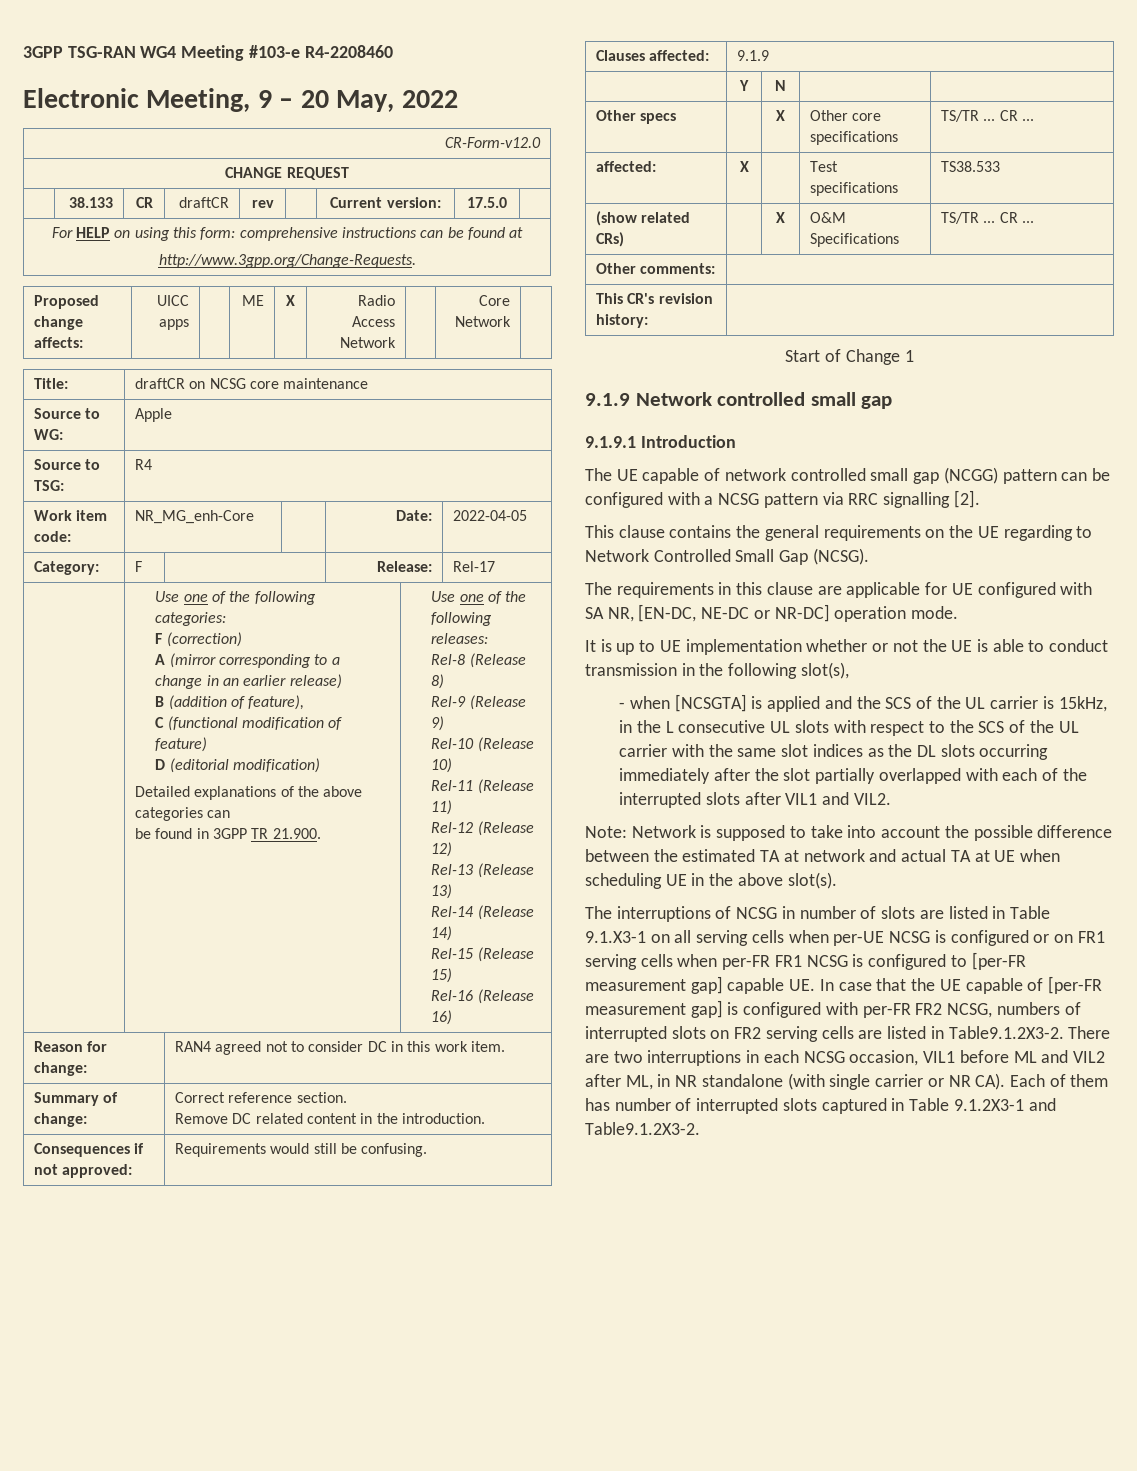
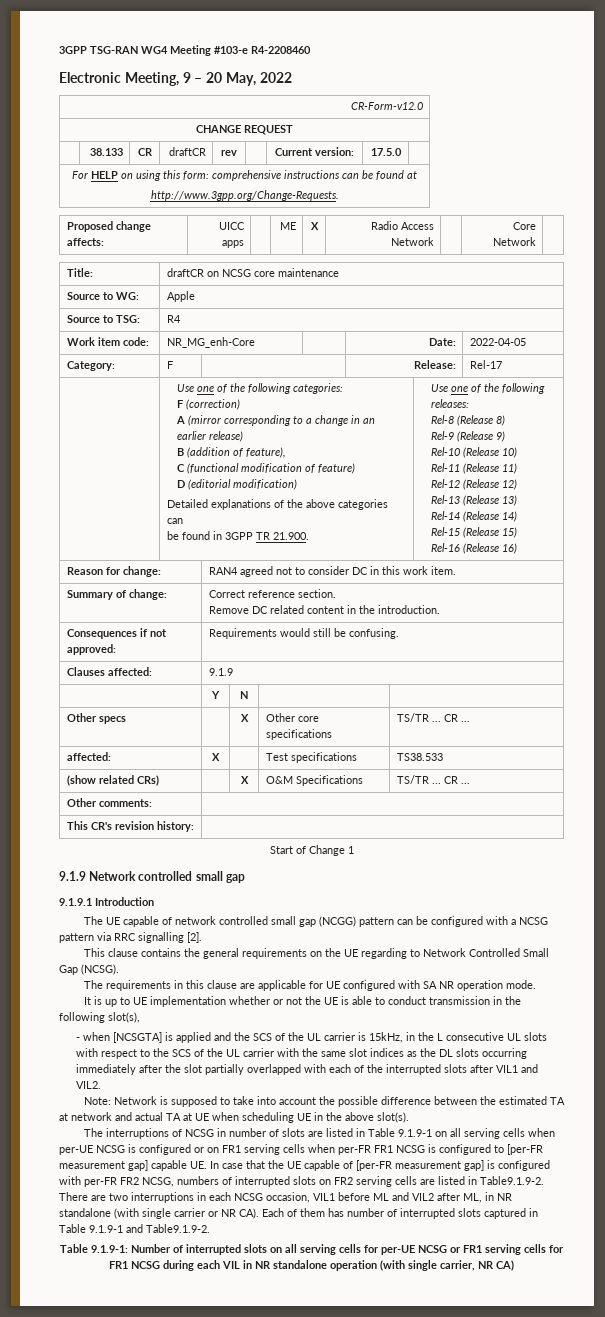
- The requirements in this clause are applicable for UE configured with SA NR, [EN-DC, NE-DC or NR-DC] operation mode.
+ The requirements in this clause are applicable for UE configured with SA NR operation mode.
- The interruptions of NCSG in number of slots are listed in Table 9.1.X3-1 on all serving cells when per-UE NCSG is configured or on FR1 serving cells when per-FR FR1 NCSG is configured to [per-FR measurement gap] capable UE. In case that the UE capable of [per-FR measurement gap] is configured with per-FR FR2 NCSG, numbers of interrupted slots on FR2 serving cells are listed in Table9.1.2X3-2. There are two interruptions in each NCSG occasion, VIL1 before ML and VIL2 after ML, in NR standalone (with single carrier or NR CA). Each of them has number of interrupted slots captured in Table 9.1.2X3-1 and Table9.1.2X3-2.
+ The interruptions of NCSG in number of slots are listed in Table 9.1.9-1 on all serving cells when per-UE NCSG is configured or on FR1 serving cells when per-FR FR1 NCSG is configured to [per-FR measurement gap] capable UE. In case that the UE capable of [per-FR measurement gap] is configured with per-FR FR2 NCSG, numbers of interrupted slots on FR2 serving cells are listed in Table9.1.9-2. There are two interruptions in each NCSG occasion, VIL1 before ML and VIL2 after ML, in NR standalone (with single carrier or NR CA). Each of them has number of interrupted slots captured in Table 9.1.9-1 and Table9.1.9-2.
+ Table 9.1.9-1: Number of interrupted slots on all serving cells for per-UE NCSG or FR1 serving cells for FR1 NCSG during each VIL in NR standalone operation (with single carrier, NR CA)

